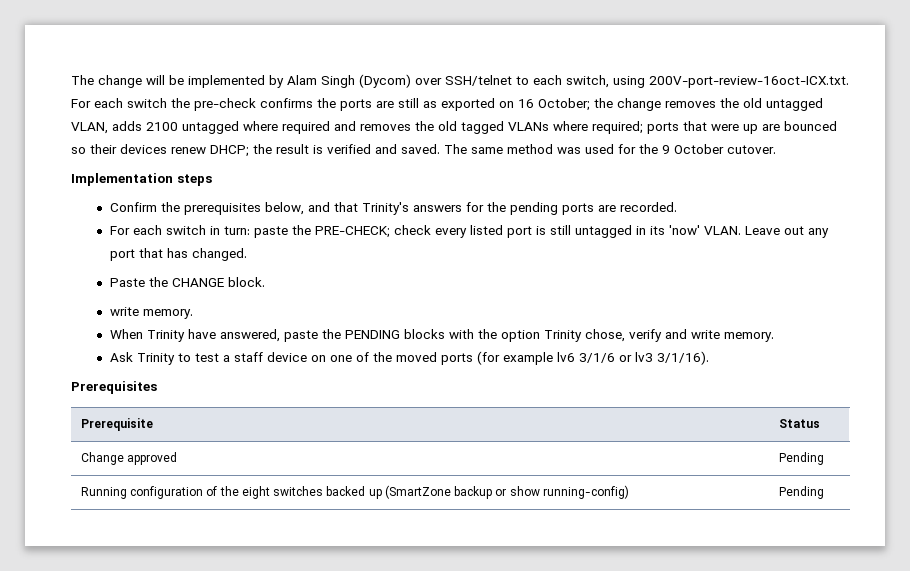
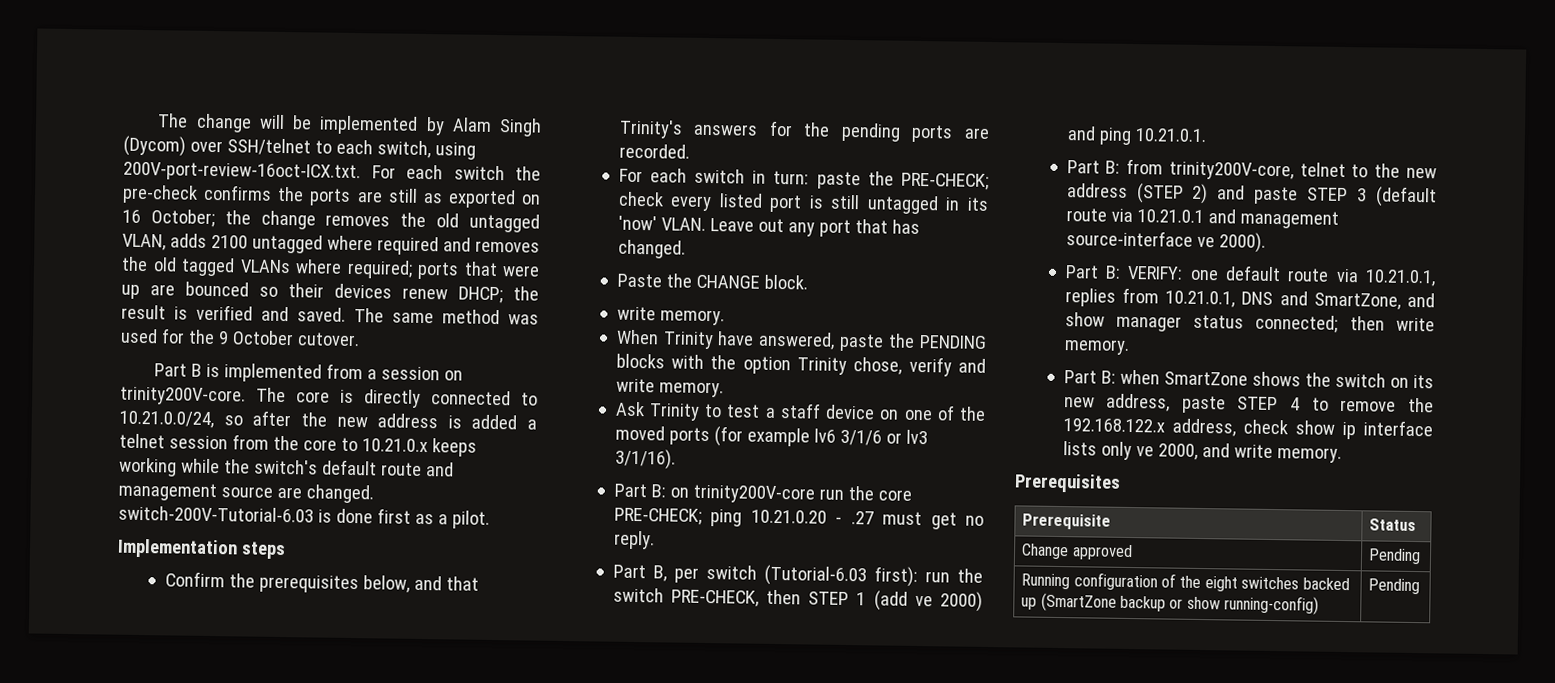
+ Part B is implemented from a session on trinity200V-core. The core is directly connected to 10.21.0.0/24, so after the new address is added a telnet session from the core to 10.21.0.x keeps working while the switch's default route and management source are changed. switch-200V-Tutorial-6.03 is done first as a pilot.
+ Part B: on trinity200V-core run the core PRE-CHECK; ping 10.21.0.20 - .27 must get no reply.
+ Part B, per switch (Tutorial-6.03 first): run the switch PRE-CHECK, then STEP 1 (add ve 2000) and ping 10.21.0.1.
+ Part B: from trinity200V-core, telnet to the new address (STEP 2) and paste STEP 3 (default route via 10.21.0.1 and management source-interface ve 2000).
+ Part B: VERIFY: one default route via 10.21.0.1, replies from 10.21.0.1, DNS and SmartZone, and show manager status connected; then write memory.
+ Part B: when SmartZone shows the switch on its new address, paste STEP 4 to remove the 192.168.122.x address, check show ip interface lists only ve 2000, and write memory.

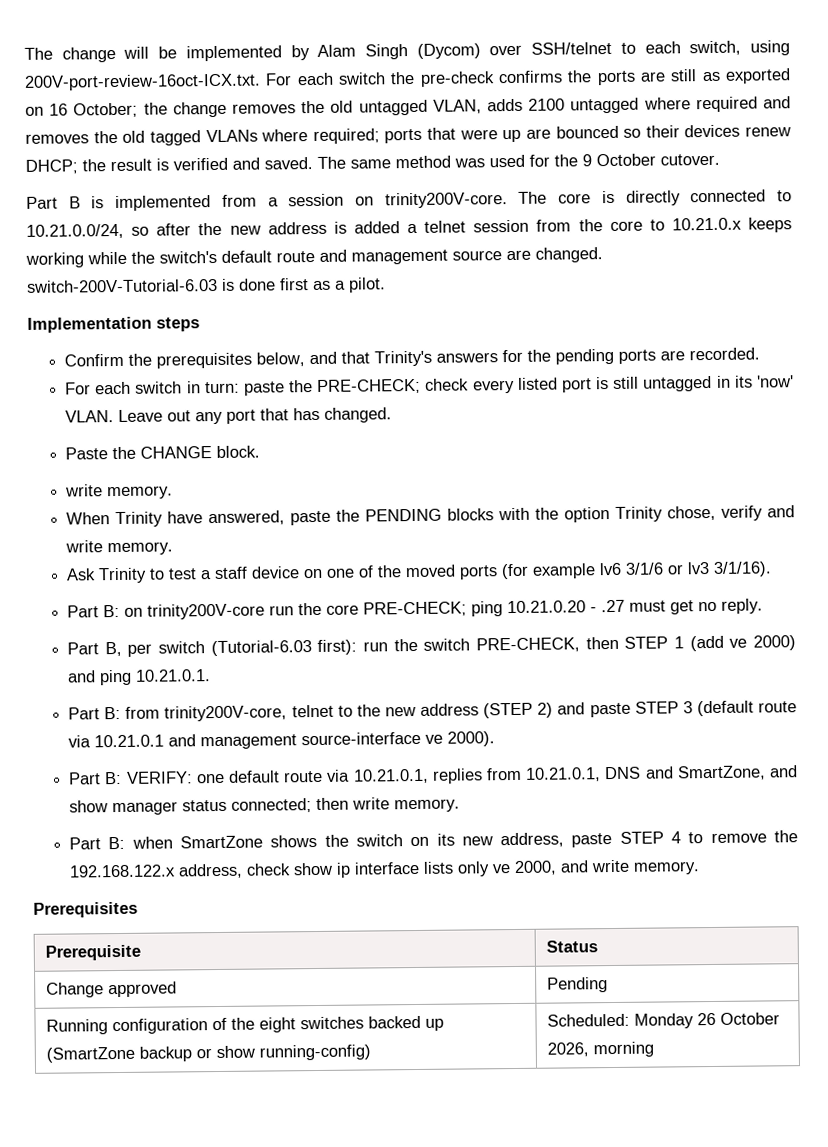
- Running configuration of the eight switches backed up (SmartZone backup or show running-config) | Pending
+ Running configuration of the eight switches backed up (SmartZone backup or show running-config) | Scheduled: Monday 26 October 2026, morning

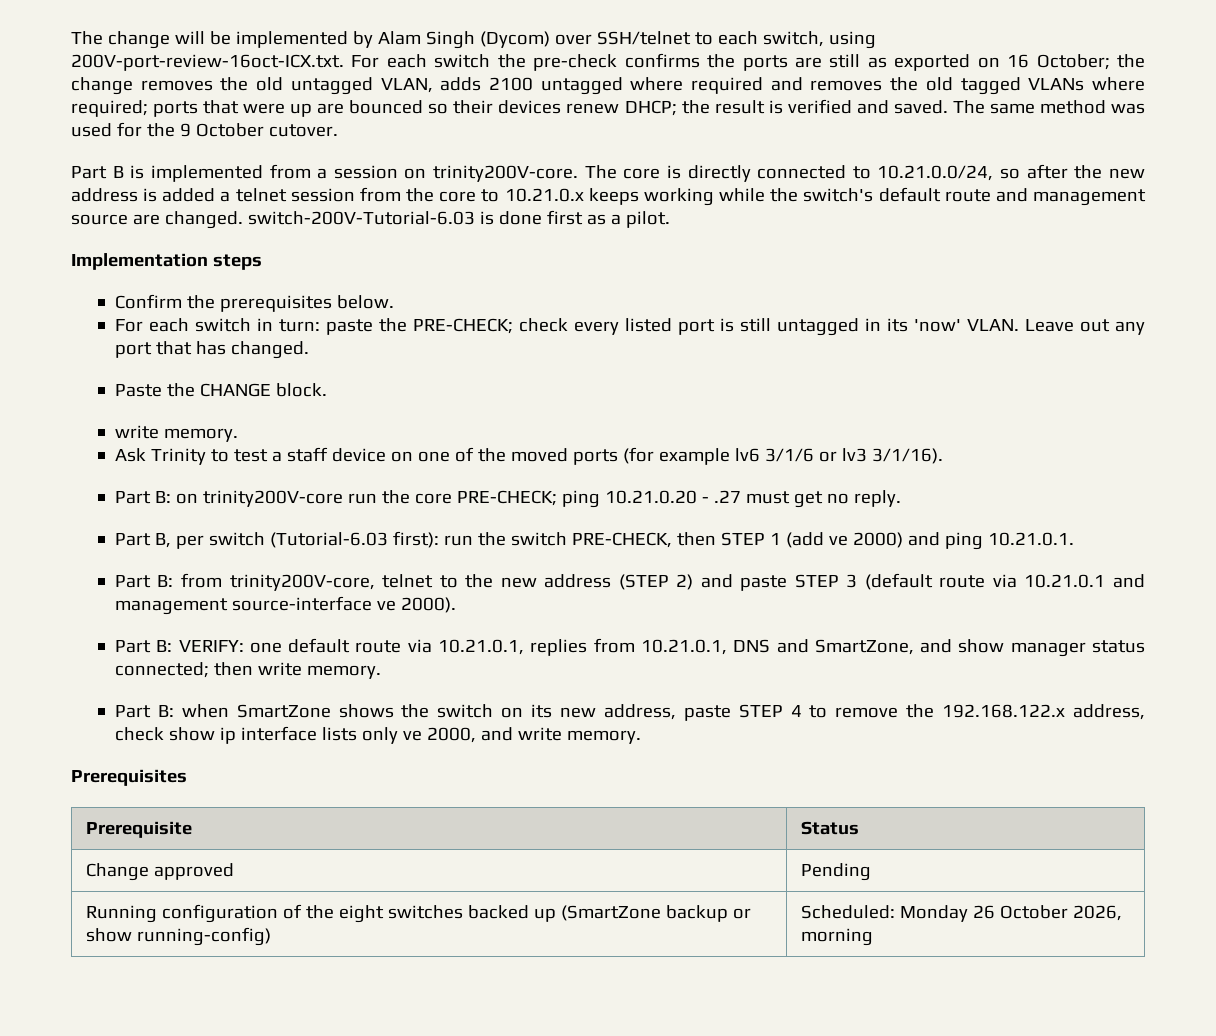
- Confirm the prerequisites below, and that Trinity's answers for the pending ports are recorded.
+ Confirm the prerequisites below.
- When Trinity have answered, paste the PENDING blocks with the option Trinity chose, verify and write memory.

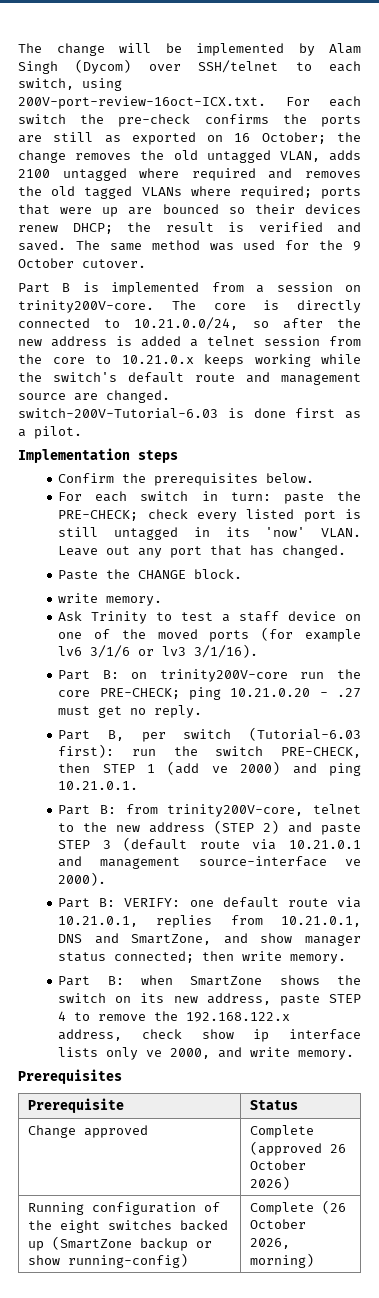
- Change approved | Pending
+ Change approved | Complete (approved 26 October 2026)
- Running configuration of the eight switches backed up (SmartZone backup or show running-config) | Scheduled: Monday 26 October 2026, morning
+ Running configuration of the eight switches backed up (SmartZone backup or show running-config) | Complete (26 October 2026, morning)

